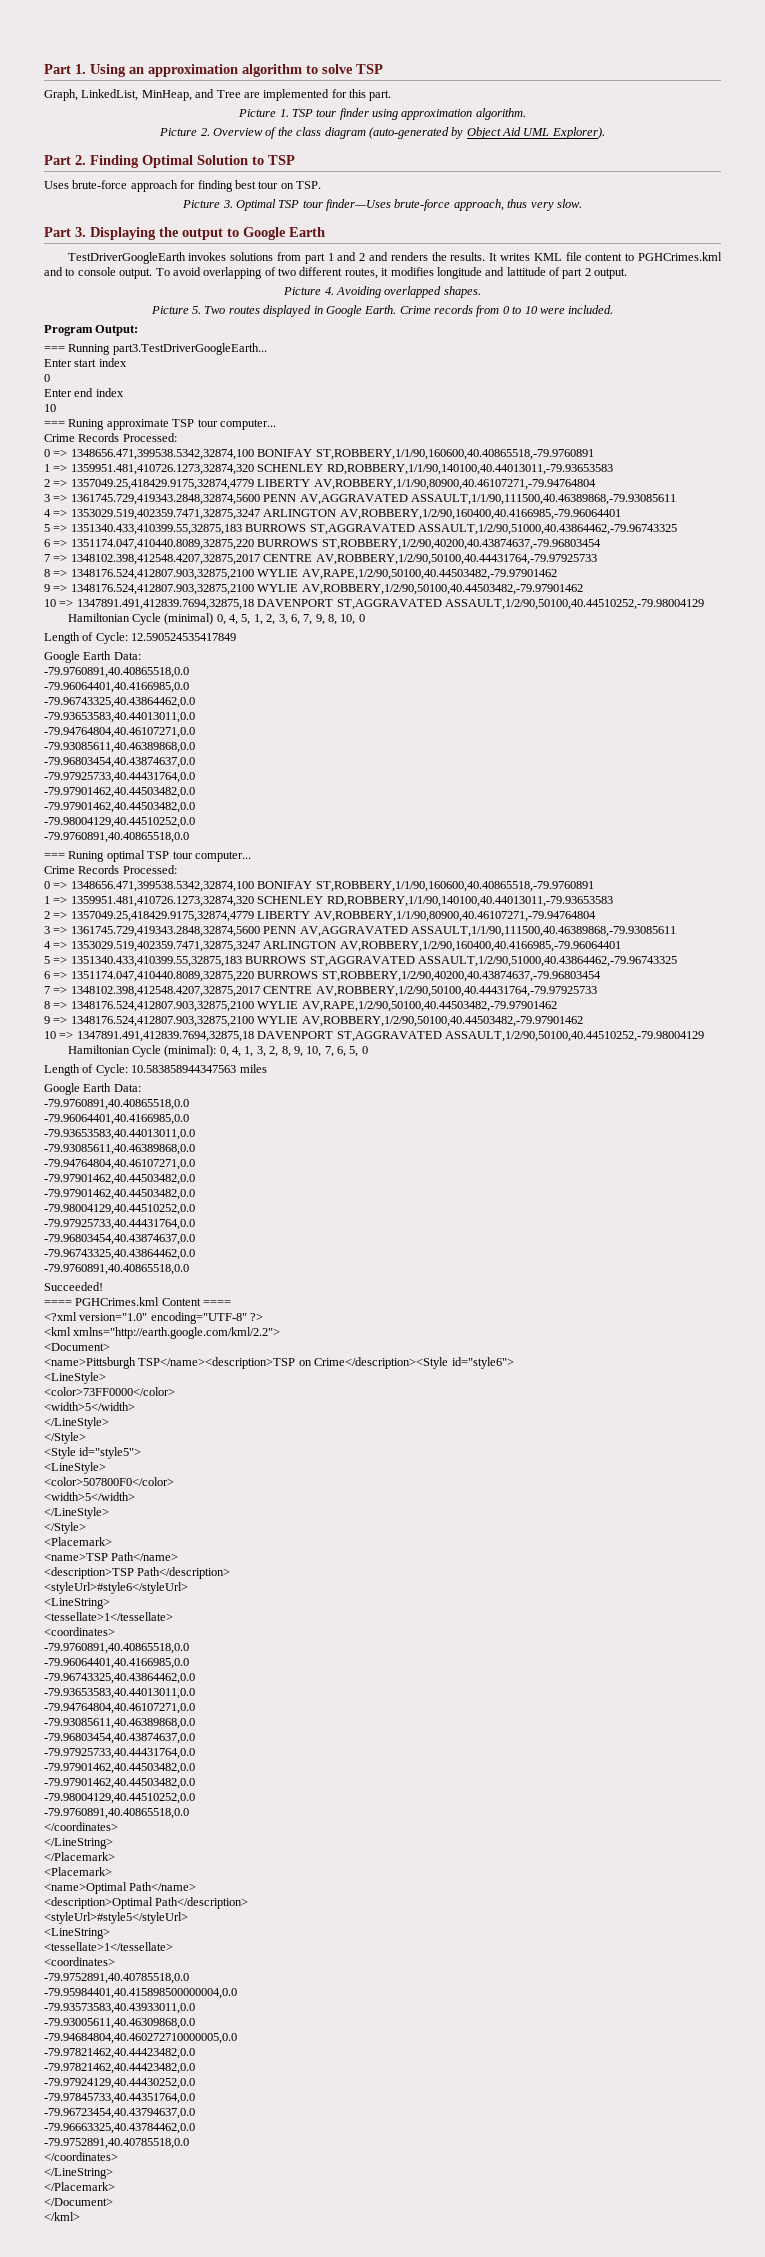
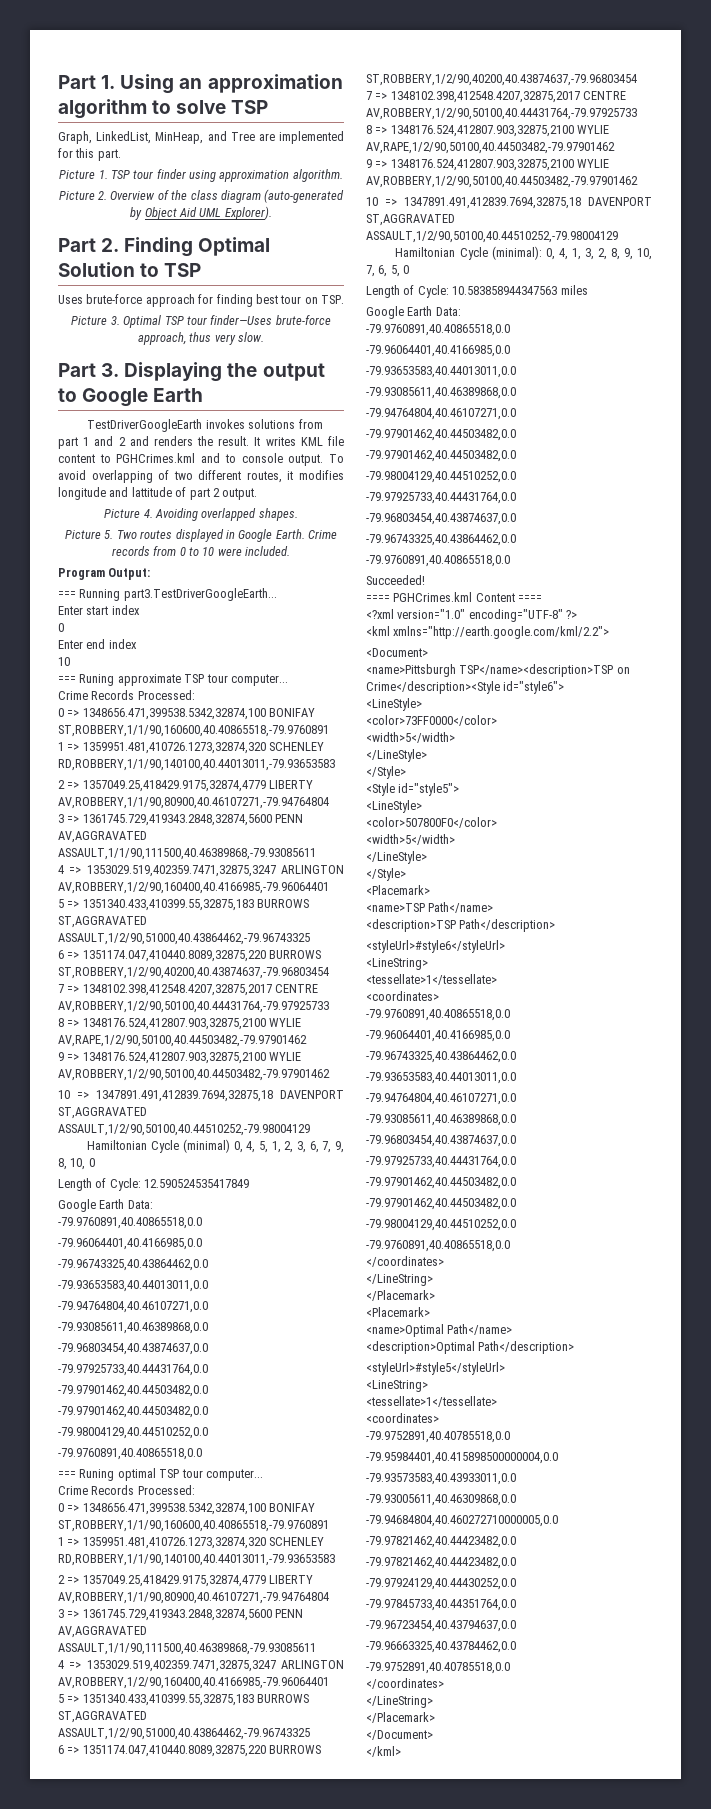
- TestDriverGoogleEarth invokes solutions from part 1 and 2 and renders the results.
+ TestDriverGoogleEarth invokes solutions from part 1 and 2 and renders the result.

